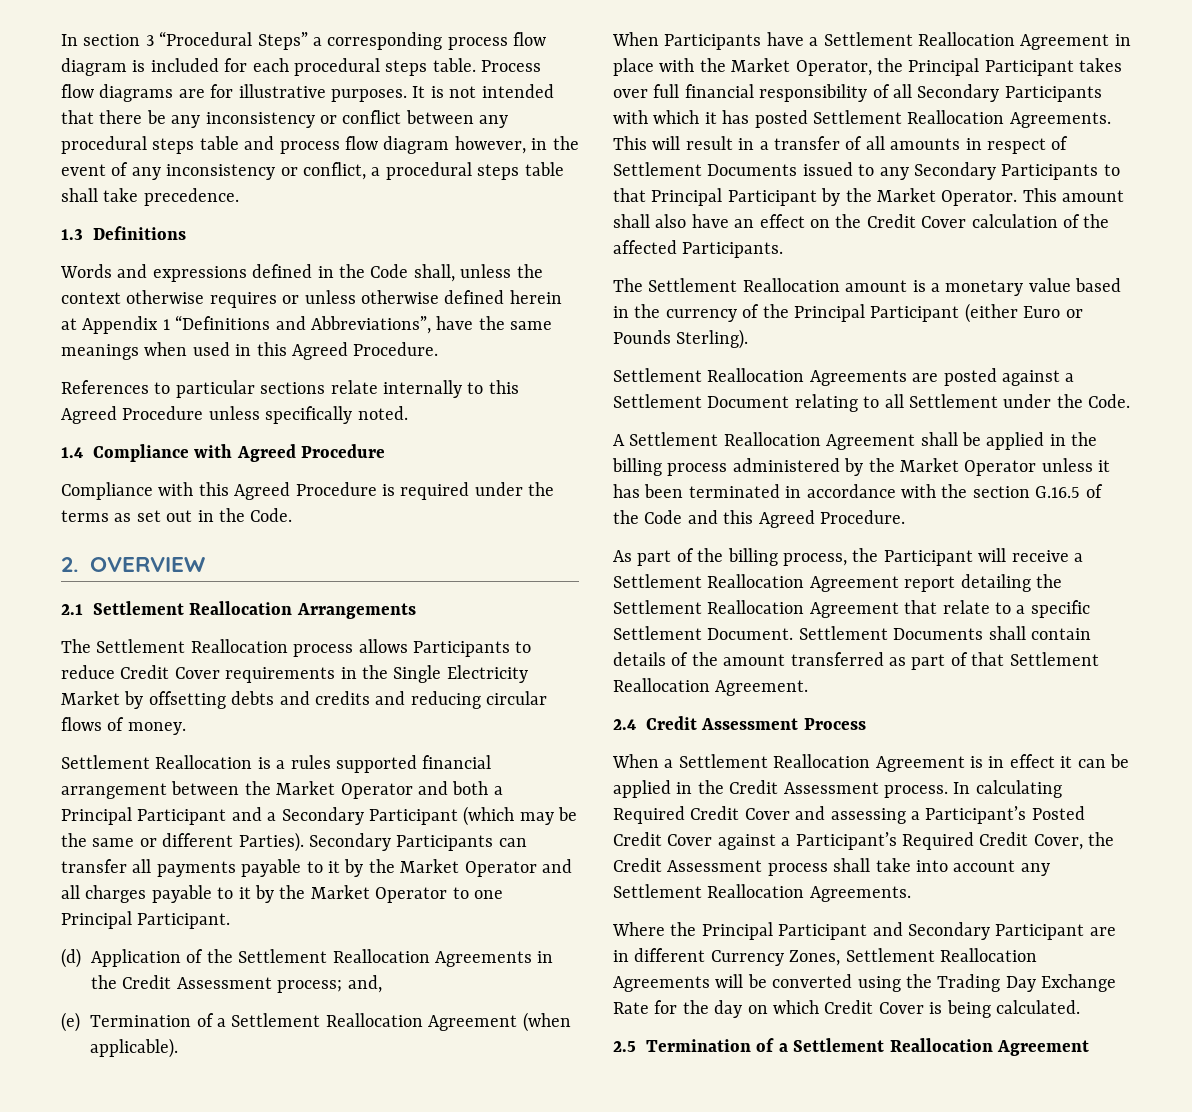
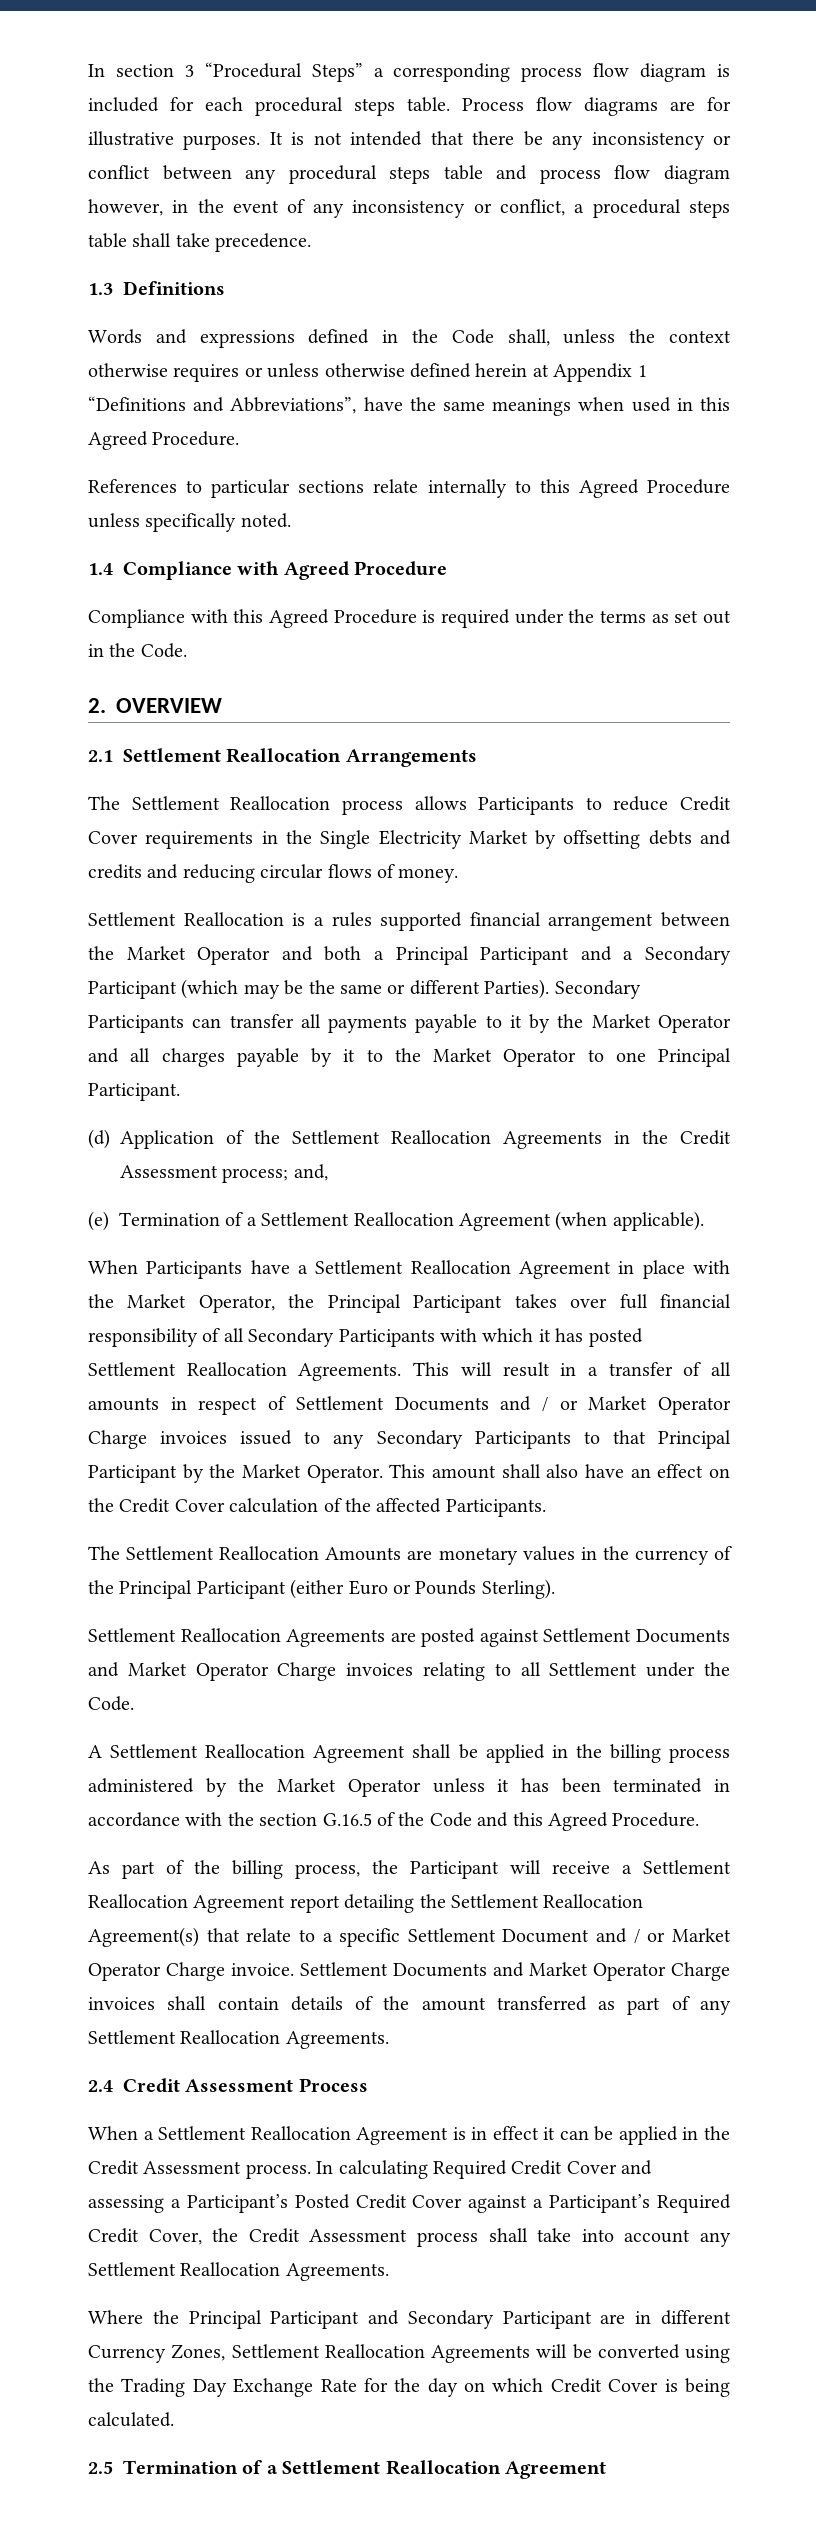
- Secondary Participants can transfer all payments payable to it by the Market Operator and all charges payable to it by the Market Operator to one Principal Participant.
+ Secondary Participants can transfer all payments payable to it by the Market Operator and all charges payable by it to the Market Operator to one Principal Participant.
- This will result in a transfer of all amounts in respect of Settlement Documents issued to any Secondary Participants to that Principal Participant by the Market Operator.
+ This will result in a transfer of all amounts in respect of Settlement Documents and / or Market Operator Charge invoices issued to any Secondary Participants to that Principal Participant by the Market Operator.
- The Settlement Reallocation amount is a monetary value based in the currency of the Principal Participant (either Euro or Pounds Sterling).
+ The Settlement Reallocation Amounts are monetary values in the currency of the Principal Participant (either Euro or Pounds Sterling).
- Settlement Reallocation Agreements are posted against a Settlement Document relating to all Settlement under the Code.
+ Settlement Reallocation Agreements are posted against Settlement Documents and Market Operator Charge invoices relating to all Settlement under the Code.
- As part of the billing process, the Participant will receive a Settlement Reallocation Agreement report detailing the Settlement Reallocation Agreement that relate to a specific Settlement Document. Settlement Documents shall contain details of the amount transferred as part of that Settlement Reallocation Agreement.
+ As part of the billing process, the Participant will receive a Settlement Reallocation Agreement report detailing the Settlement Reallocation Agreement(s) that relate to a specific Settlement Document and / or Market Operator Charge invoice. Settlement Documents and Market Operator Charge invoices shall contain details of the amount transferred as part of any Settlement Reallocation Agreements.

